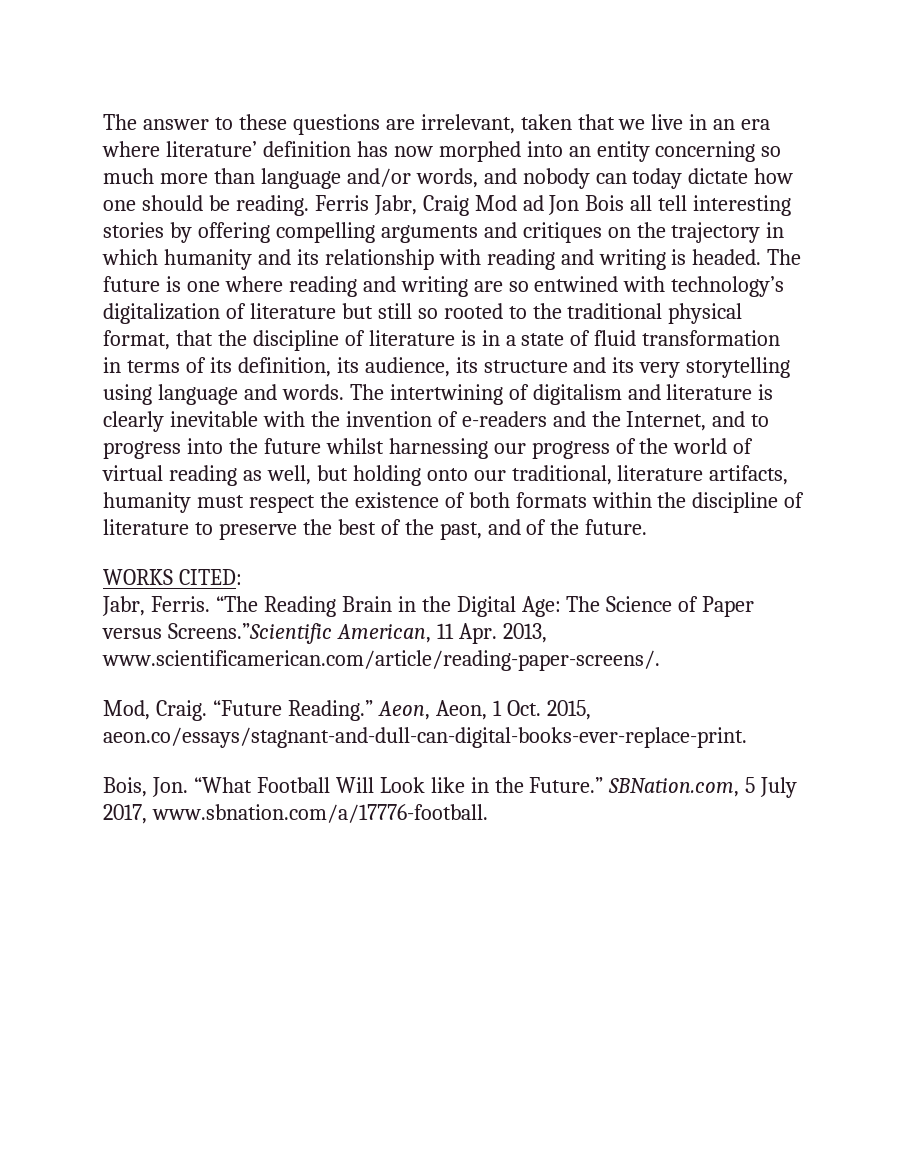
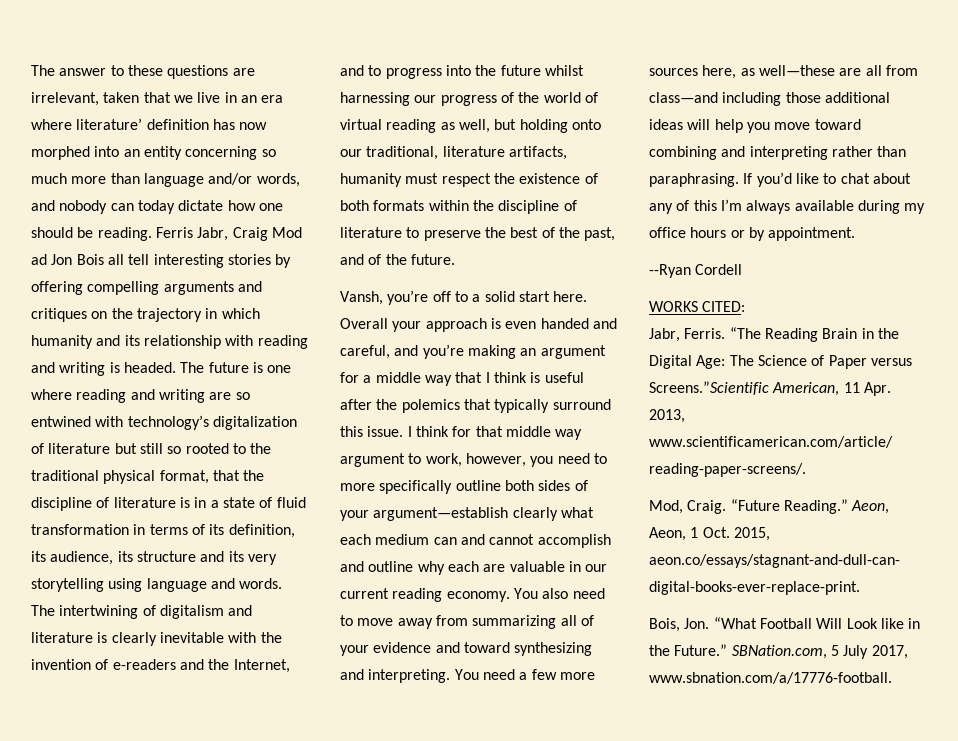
+ Vansh, you’re off to a solid start here. Overall your approach is even handed and careful, and you’re making an argument for a middle way that I think is useful after the polemics that typically surround this issue. I think for that middle way argument to work, however, you need to more specifically outline both sides of your argument—establish clearly what each medium can and cannot accomplish and outline why each are valuable in our current reading economy. You also need to move away from summarizing all of your evidence and toward synthesizing and interpreting. You need a few more sources here, as well—these are all from class—and including those additional ideas will help you move toward combining and interpreting rather than paraphrasing. If you’d like to chat about any of this I’m always available during my office hours or by appointment.
+ --Ryan Cordell

